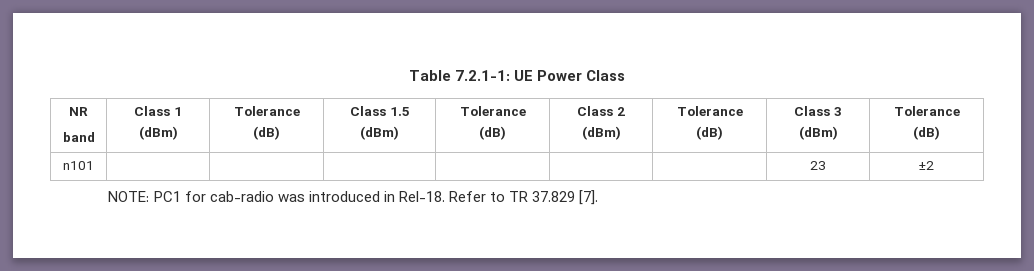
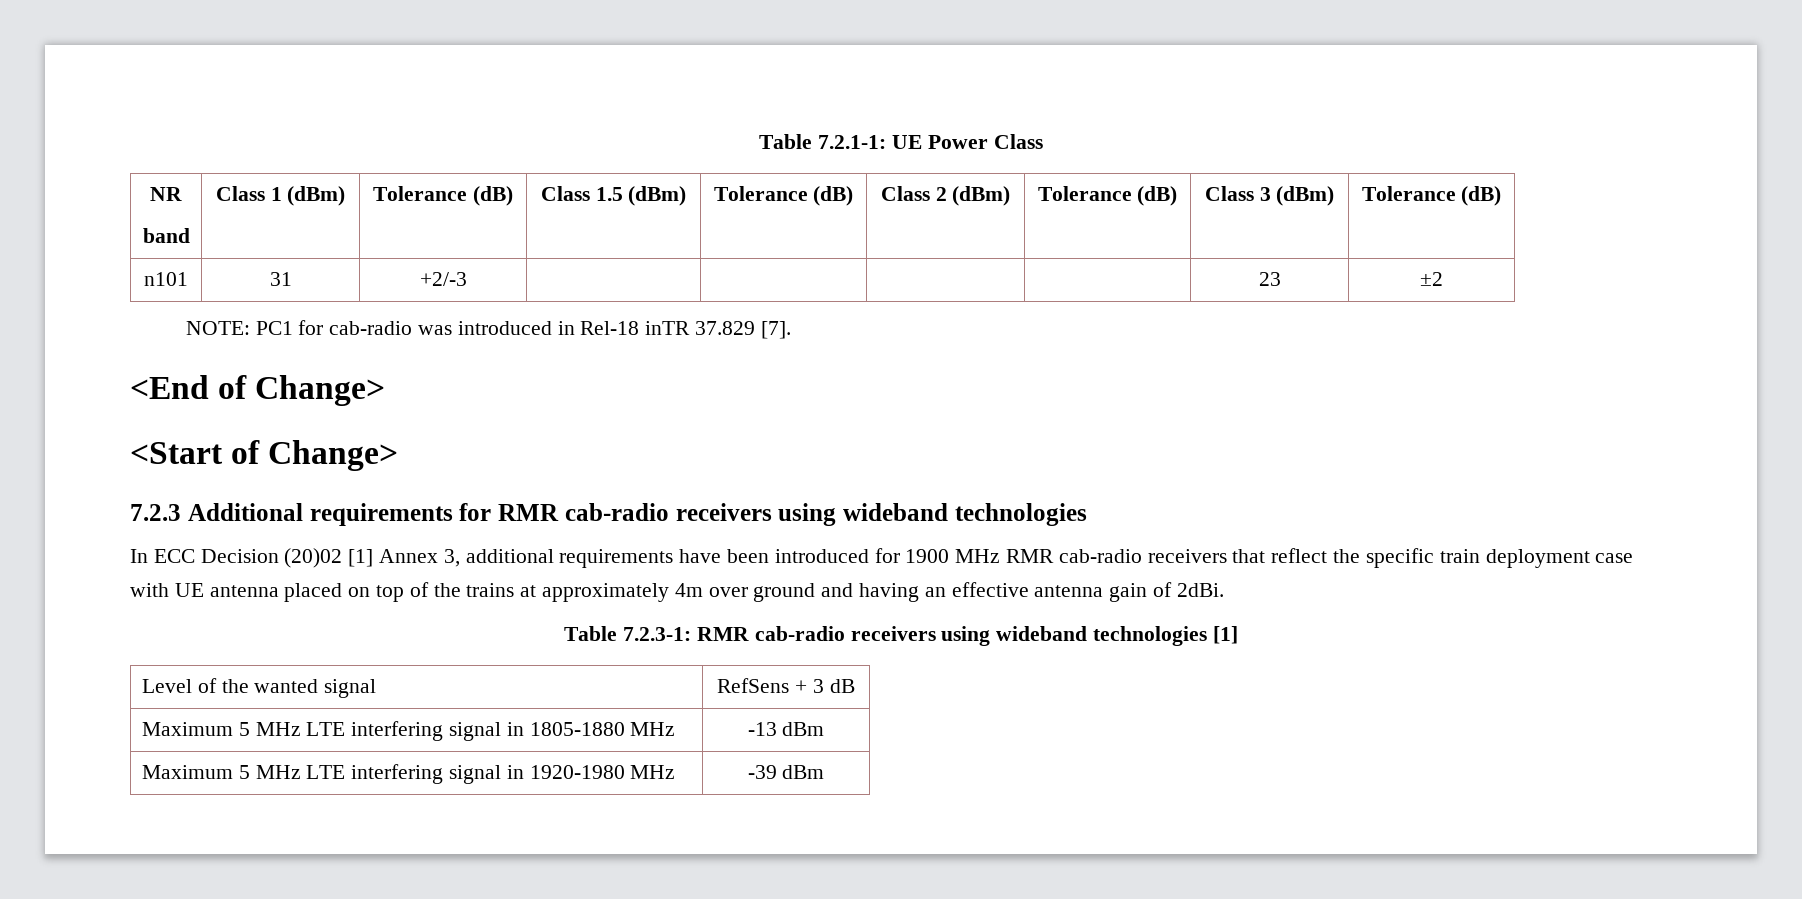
- n101 | | | | | | | 23 | ±2
+ n101 | 31 | +2/-3 | | | | | 23 | ±2
- NOTE: PC1 for cab-radio was introduced in Rel-18. Refer to TR 37.829 [7].
+ NOTE: PC1 for cab-radio was introduced in Rel-18 inTR 37.829 [7].
+ <End of Change>
+ <Start of Change>
+ 7.2.3 Additional requirements for RMR cab-radio receivers using wideband technologies
+ In ECC Decision (20)02 [1] Annex 3, additional requirements have been introduced for 1900 MHz RMR cab-radio receivers that reflect the specific train deployment case with UE antenna placed on top of the trains at approximately 4m over ground and having an effective antenna gain of 2dBi.
+ Table 7.2.3-1: RMR cab-radio receivers using wideband technologies [1]
+ Level of the wanted signal | RefSens + 3 dB
+ Maximum 5 MHz LTE interfering signal in 1805-1880 MHz | -13 dBm
+ Maximum 5 MHz LTE interfering signal in 1920-1980 MHz | -39 dBm

